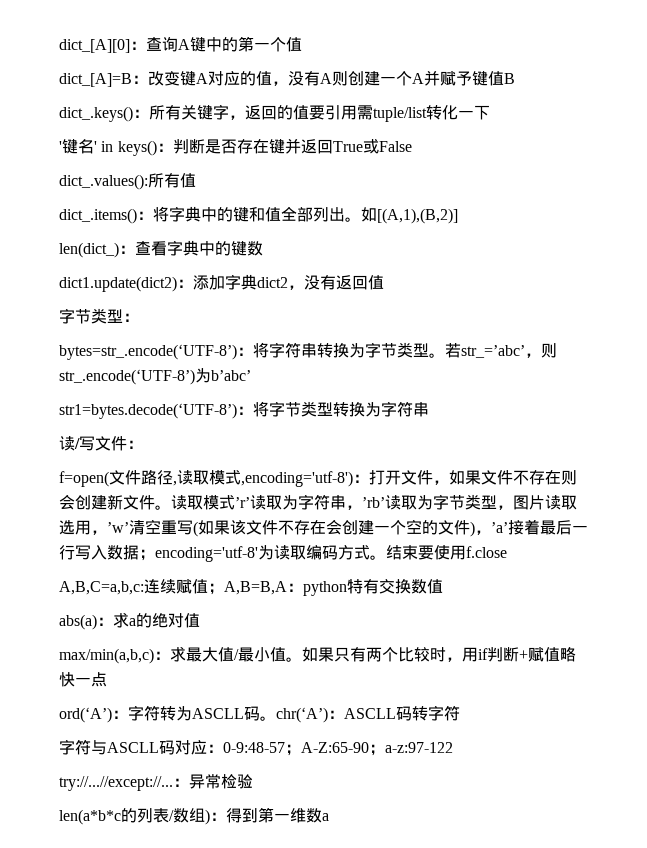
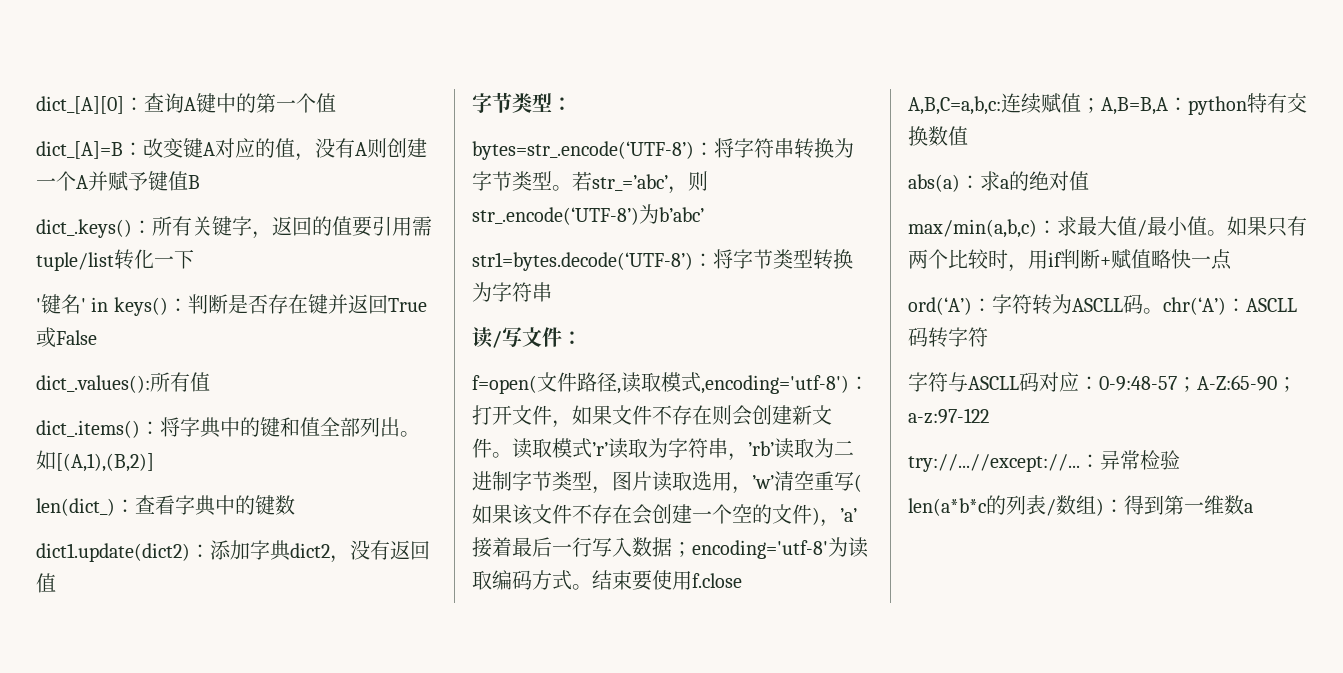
- 读取模式’r’读取为字符串，’rb’读取为字节类型，图片读取选用，’w’清空重写(如果该文件不存在会创建一个空的文件)，’a’接着最后一行写入数据；encoding='utf-8'为读取编码方式。
+ 读取模式’r’读取为字符串，’rb’读取为二进制字节类型，图片读取选用，’w’清空重写(如果该文件不存在会创建一个空的文件)，’a’接着最后一行写入数据；encoding='utf-8'为读取编码方式。

